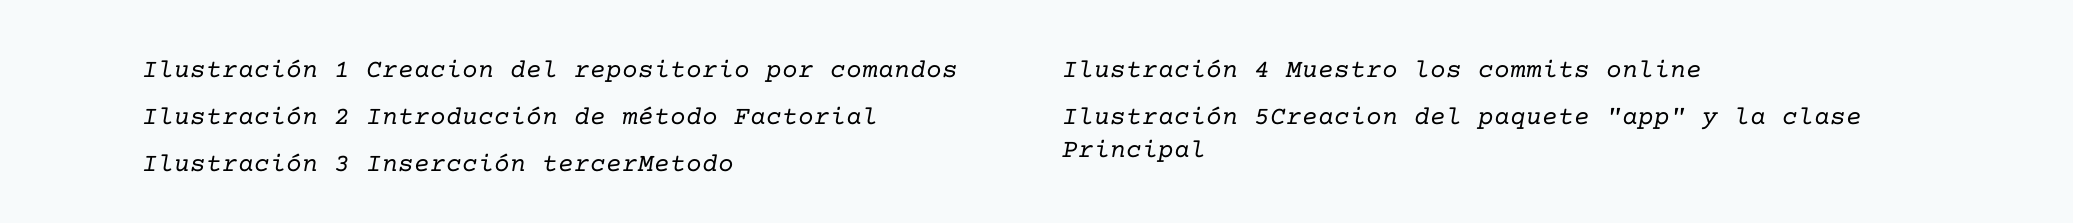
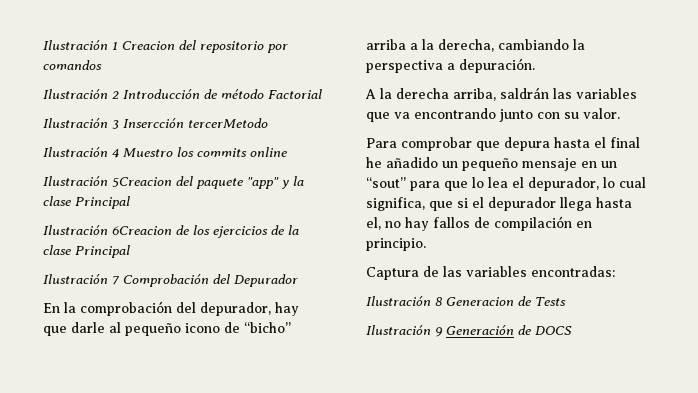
+ Ilustración 6Creacion de los ejercicios de la clase Principal
+ Ilustración 7 Comprobación del Depurador
+ En la comprobación del depurador, hay que darle al pequeño icono de “bicho” arriba a la derecha, cambiando la perspectiva a depuración.
+ A la derecha arriba, saldrán las variables que va encontrando junto con su valor.
+ Para comprobar que depura hasta el final he añadido un pequeño mensaje en un “sout” para que lo lea el depurador, lo cual significa, que si el depurador llega hasta el, no hay fallos de compilación en principio.
+ Captura de las variables encontradas:
+ Ilustración 8 Generacion de Tests
+ Ilustración 9 Generación de DOCS

